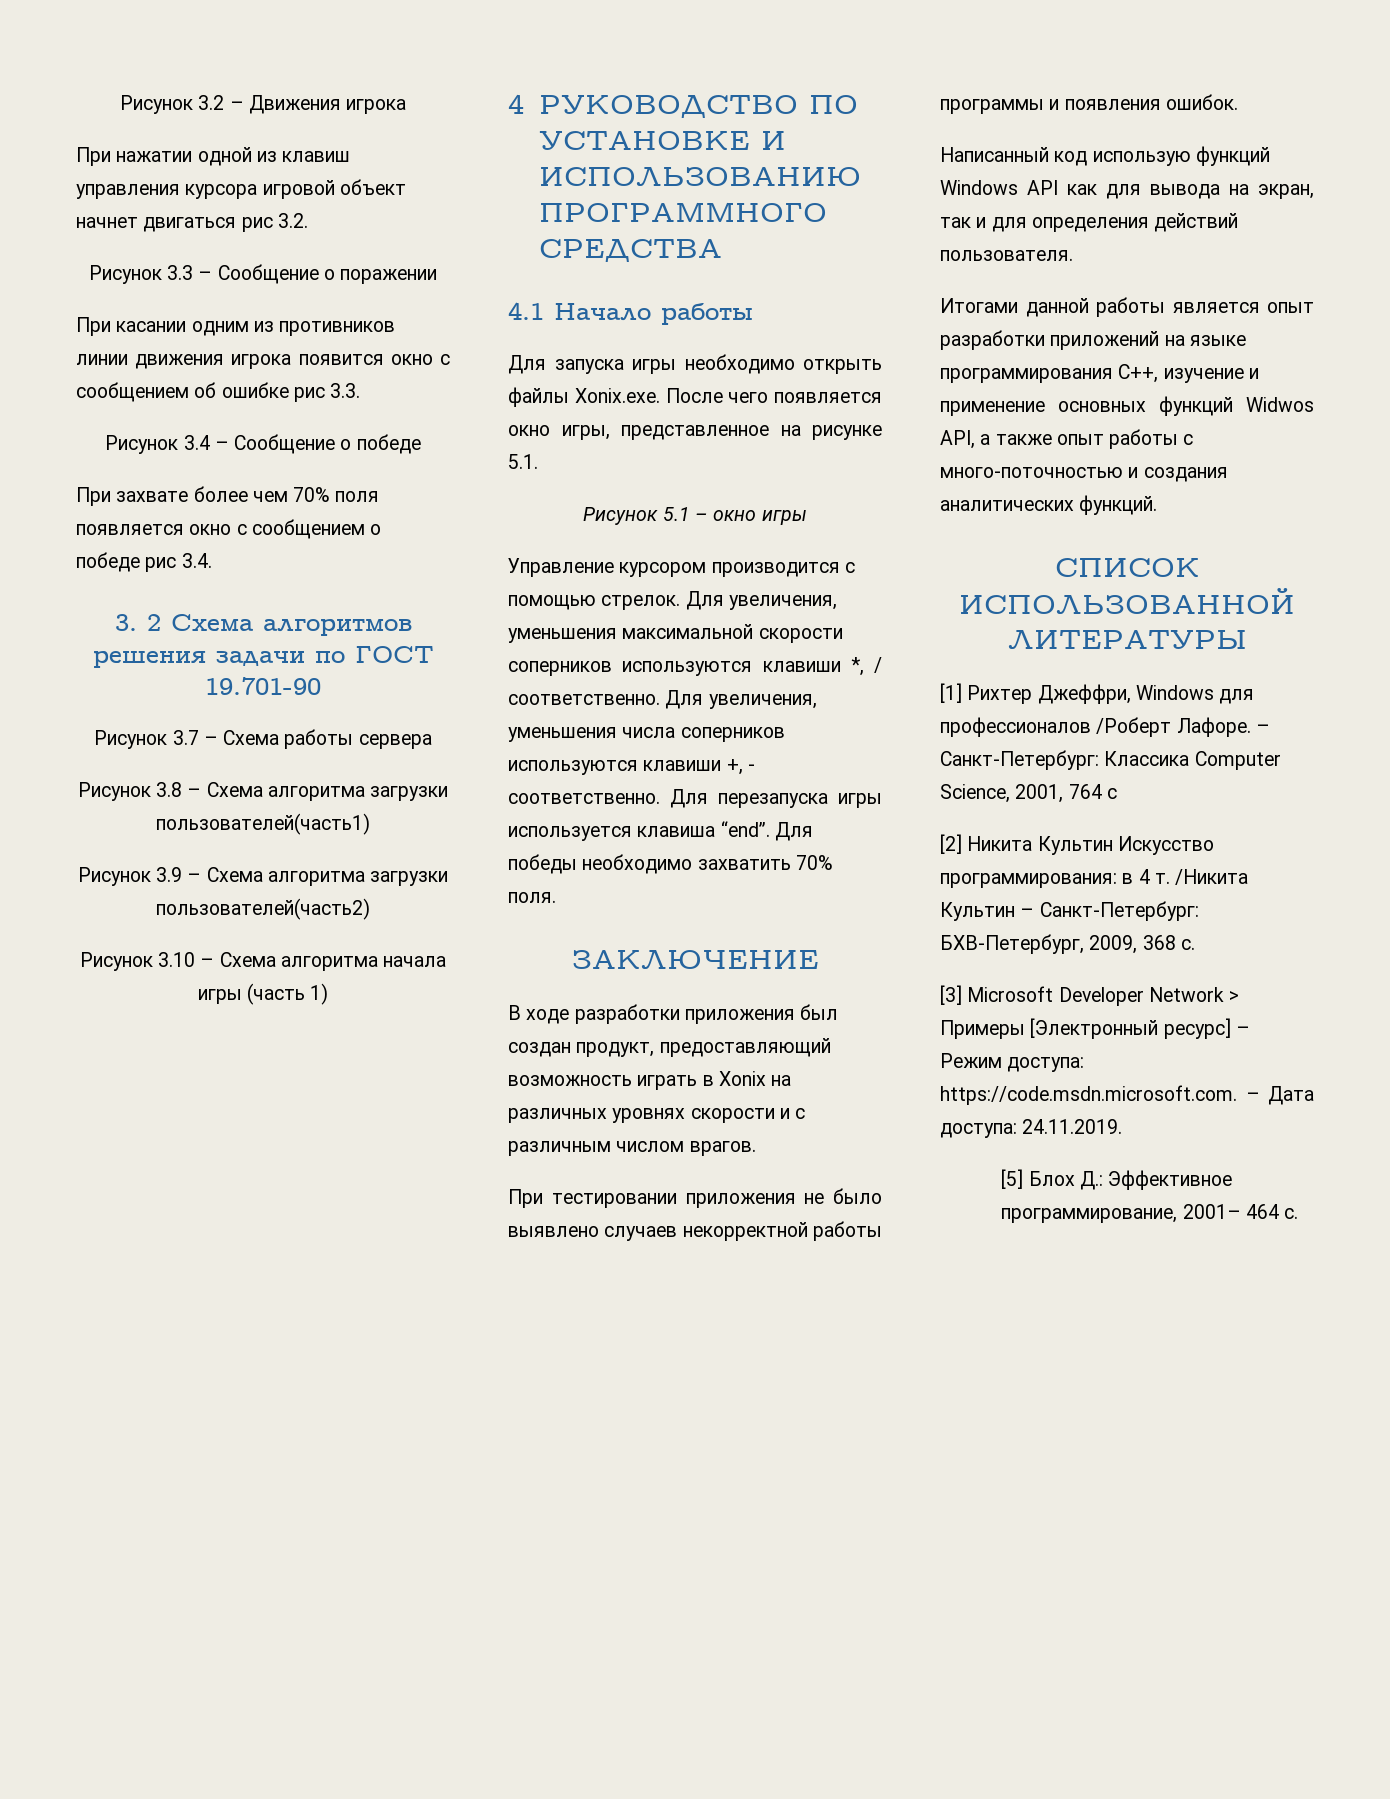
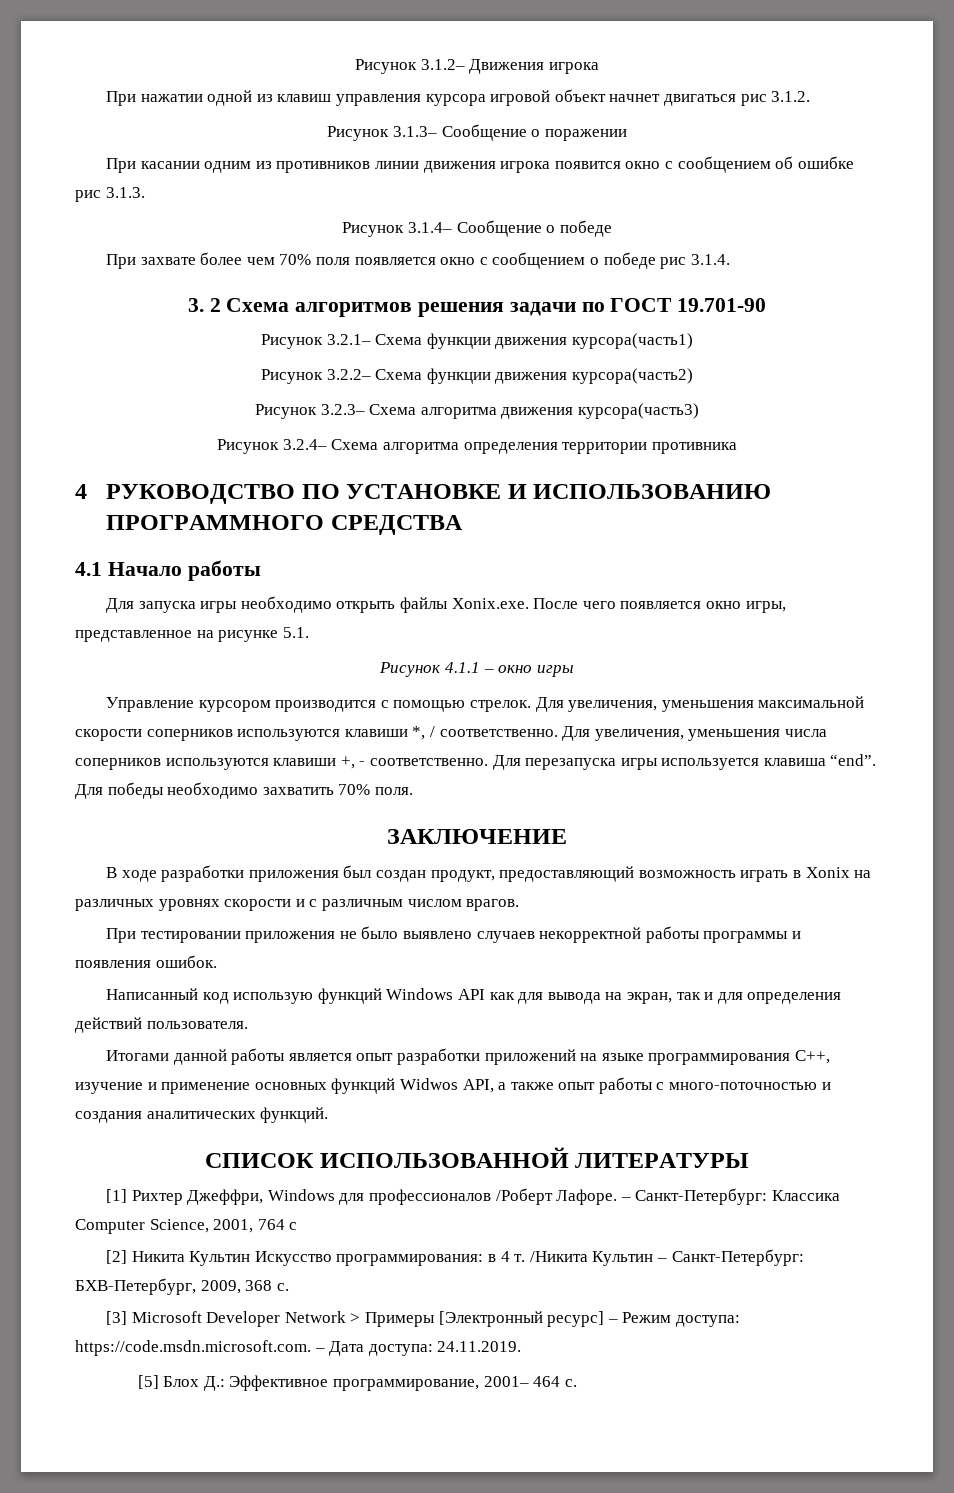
- Рисунок 3.2 – Движения игрока
+ Рисунок 3.1.2– Движения игрока
- При нажатии одной из клавиш управления курсора игровой объект начнет двигаться рис 3.2.
- Рисунок 3.3 – Сообщение о поражении
+ При нажатии одной из клавиш управления курсора игровой объект начнет двигаться рис 3.1.2.
+ Рисунок 3.1.3– Сообщение о поражении
- При касании одним из противников линии движения игрока появится окно с сообщением об ошибке рис 3.3.
- Рисунок 3.4 – Сообщение о победе
+ При касании одним из противников линии движения игрока появится окно с сообщением об ошибке рис 3.1.3.
+ Рисунок 3.1.4– Сообщение о победе
- При захвате более чем 70% поля появляется окно с сообщением о победе рис 3.4.
+ При захвате более чем 70% поля появляется окно с сообщением о победе рис 3.1.4.
- Рисунок 3.7 – Схема работы сервера
- Рисунок 3.8 – Схема алгоритма загрузки пользователей(часть1)
- Рисунок 3.9 – Схема алгоритма загрузки пользователей(часть2)
- Рисунок 3.10 – Схема алгоритма начала игры (часть 1)
+ Рисунок 3.2.1– Схема функции движения курсора(часть1)
+ Рисунок 3.2.2– Схема функции движения курсора(часть2)
+ Рисунок 3.2.3– Схема алгоритма движения курсора(часть3)
+ Рисунок 3.2.4– Схема алгоритма определения территории противника
- Рисунок 5.1 – окно игры
+ Рисунок 4.1.1 – окно игры

